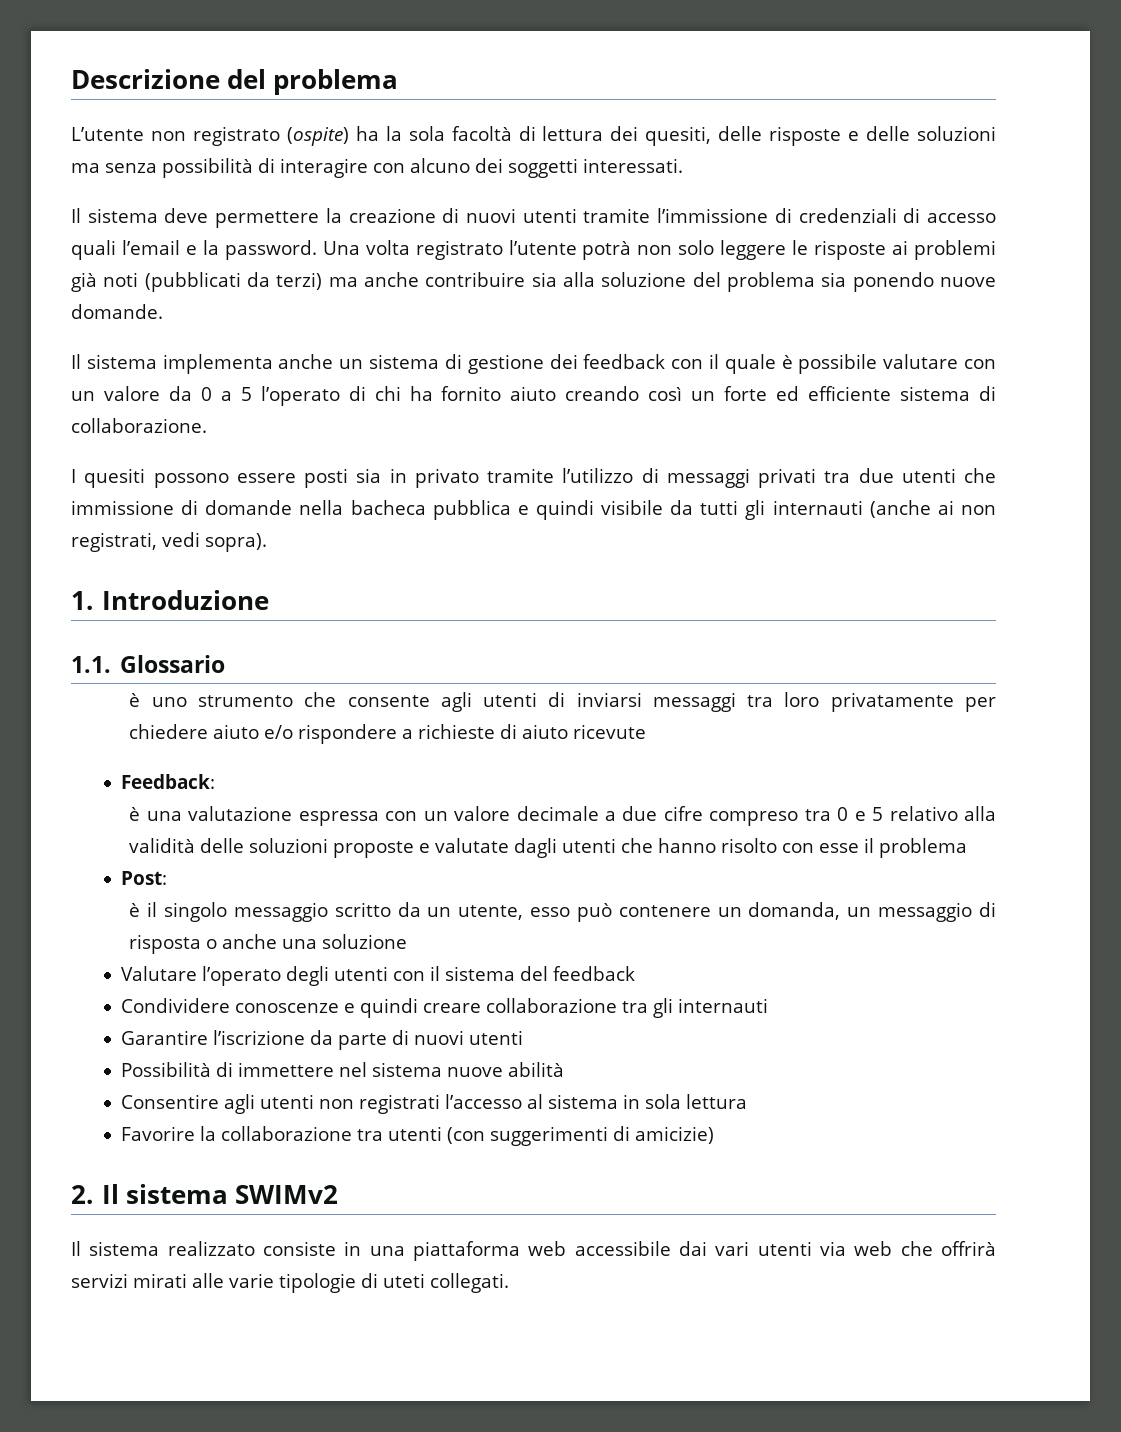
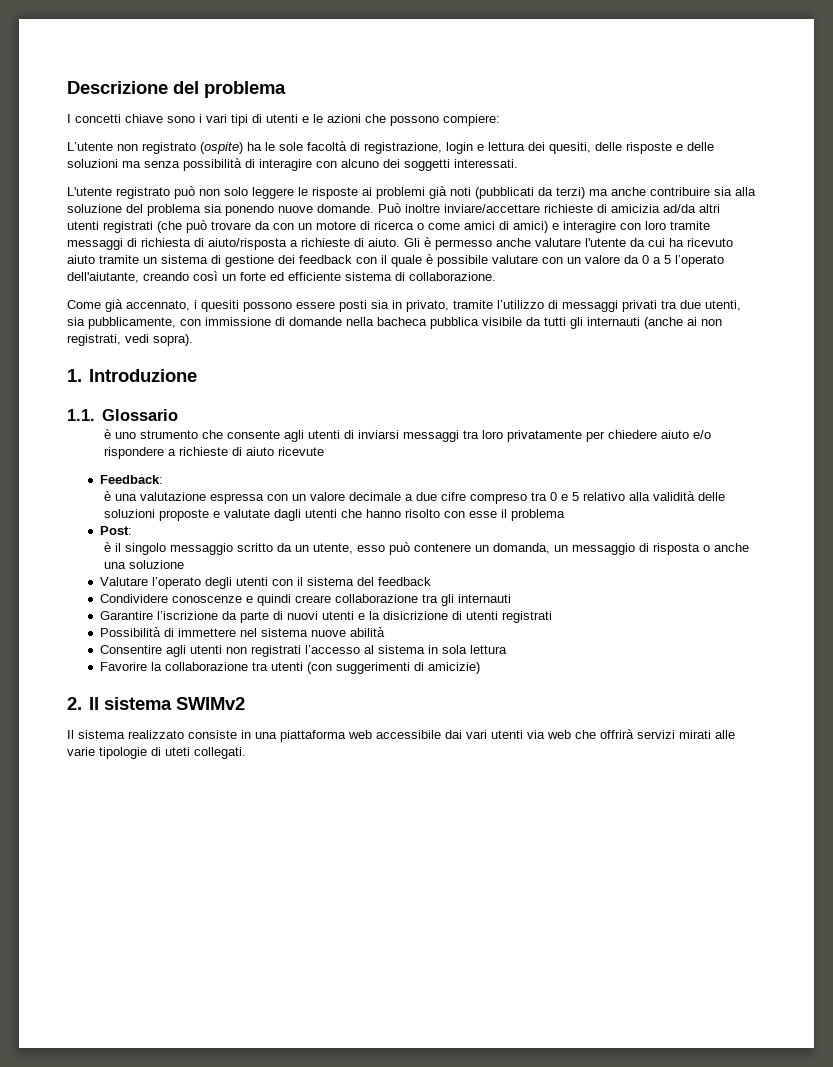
+ I concetti chiave sono i vari tipi di utenti e le azioni che possono compiere:
- L’utente non registrato (ospite) ha la sola facoltà di lettura dei quesiti, delle risposte e delle soluzioni ma senza possibilità di interagire con alcuno dei soggetti interessati.
+ L’utente non registrato (ospite) ha le sole facoltà di registrazione, login e lettura dei quesiti, delle risposte e delle soluzioni ma senza possibilità di interagire con alcuno dei soggetti interessati.
- Il sistema deve permettere la creazione di nuovi utenti tramite l’immissione di credenziali di accesso quali l’email e la password. Una volta registrato l’utente potrà non solo leggere le risposte ai problemi già noti (pubblicati da terzi) ma anche contribuire sia alla soluzione del problema sia ponendo nuove domande.
- Il sistema implementa anche un sistema di gestione dei feedback con il quale è possibile valutare con un valore da 0 a 5 l’operato di chi ha fornito aiuto creando così un forte ed efficiente sistema di collaborazione.
+ L'utente registrato può non solo leggere le risposte ai problemi già noti (pubblicati da terzi) ma anche contribuire sia alla soluzione del problema sia ponendo nuove domande. Può inoltre inviare/accettare richieste di amicizia ad/da altri utenti registrati (che può trovare da con un motore di ricerca o come amici di amici) e interagire con loro tramite messaggi di richiesta di aiuto/risposta a richieste di aiuto. Gli è permesso anche valutare l'utente da cui ha ricevuto aiuto tramite un sistema di gestione dei feedback con il quale è possibile valutare con un valore da 0 a 5 l’operato dell'aiutante, creando così un forte ed efficiente sistema di collaborazione.
- I quesiti possono essere posti sia in privato tramite l’utilizzo di messaggi privati tra due utenti che immissione di domande nella bacheca pubblica e quindi visibile da tutti gli internauti (anche ai non registrati, vedi sopra).
+ Come già accennato, i quesiti possono essere posti sia in privato, tramite l’utilizzo di messaggi privati tra due utenti, sia pubblicamente, con immissione di domande nella bacheca pubblica visibile da tutti gli internauti (anche ai non registrati, vedi sopra).
- Garantire l’iscrizione da parte di nuovi utenti
+ Garantire l’iscrizione da parte di nuovi utenti e la disicrizione di utenti registrati

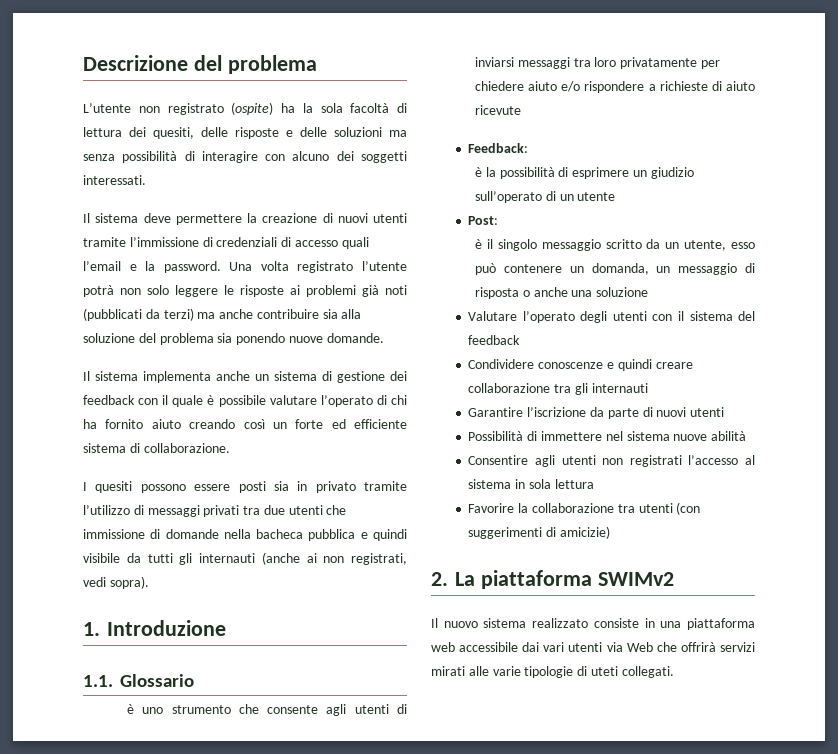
- I concetti chiave sono i vari tipi di utenti e le azioni che possono compiere:
- L’utente non registrato (ospite) ha le sole facoltà di registrazione, login e lettura dei quesiti, delle risposte e delle soluzioni ma senza possibilità di interagire con alcuno dei soggetti interessati.
+ L’utente non registrato (ospite) ha la sola facoltà di lettura dei quesiti, delle risposte e delle soluzioni ma senza possibilità di interagire con alcuno dei soggetti interessati.
- L'utente registrato può non solo leggere le risposte ai problemi già noti (pubblicati da terzi) ma anche contribuire sia alla soluzione del problema sia ponendo nuove domande. Può inoltre inviare/accettare richieste di amicizia ad/da altri utenti registrati (che può trovare da con un motore di ricerca o come amici di amici) e interagire con loro tramite messaggi di richiesta di aiuto/risposta a richieste di aiuto. Gli è permesso anche valutare l'utente da cui ha ricevuto aiuto tramite un sistema di gestione dei feedback con il quale è possibile valutare con un valore da 0 a 5 l’operato dell'aiutante, creando così un forte ed efficiente sistema di collaborazione.
+ Il sistema deve permettere la creazione di nuovi utenti tramite l’immissione di credenziali di accesso quali l’email e la password. Una volta registrato l’utente potrà non solo leggere le risposte ai problemi già noti (pubblicati da terzi) ma anche contribuire sia alla soluzione del problema sia ponendo nuove domande.
+ Il sistema implementa anche un sistema di gestione dei feedback con il quale è possibile valutare l’operato di chi ha fornito aiuto creando così un forte ed efficiente sistema di collaborazione.
- Come già accennato, i quesiti possono essere posti sia in privato, tramite l’utilizzo di messaggi privati tra due utenti, sia pubblicamente, con immissione di domande nella bacheca pubblica visibile da tutti gli internauti (anche ai non registrati, vedi sopra).
+ I quesiti possono essere posti sia in privato tramite l’utilizzo di messaggi privati tra due utenti che immissione di domande nella bacheca pubblica e quindi visibile da tutti gli internauti (anche ai non registrati, vedi sopra).
- è una valutazione espressa con un valore decimale a due cifre compreso tra 0 e 5 relativo alla validità delle soluzioni proposte e valutate dagli utenti che hanno risolto con esse il problema
+ è la possibilità di esprimere un giudizio sull’operato di un utente
- Garantire l’iscrizione da parte di nuovi utenti e la disicrizione di utenti registrati
+ Garantire l’iscrizione da parte di nuovi utenti
- 2. Il sistema SWIMv2
+ 2. La piattaforma SWIMv2
- Il sistema realizzato consiste in una piattaforma web accessibile dai vari utenti via web che offrirà servizi mirati alle varie tipologie di uteti collegati.
+ Il nuovo sistema realizzato consiste in una piattaforma web accessibile dai vari utenti via Web che offrirà servizi mirati alle varie tipologie di uteti collegati.

